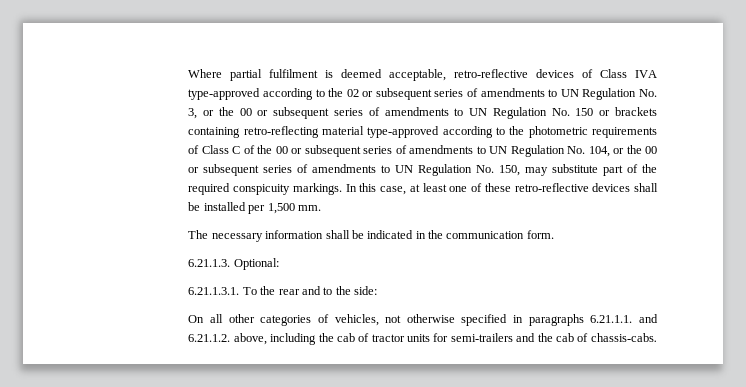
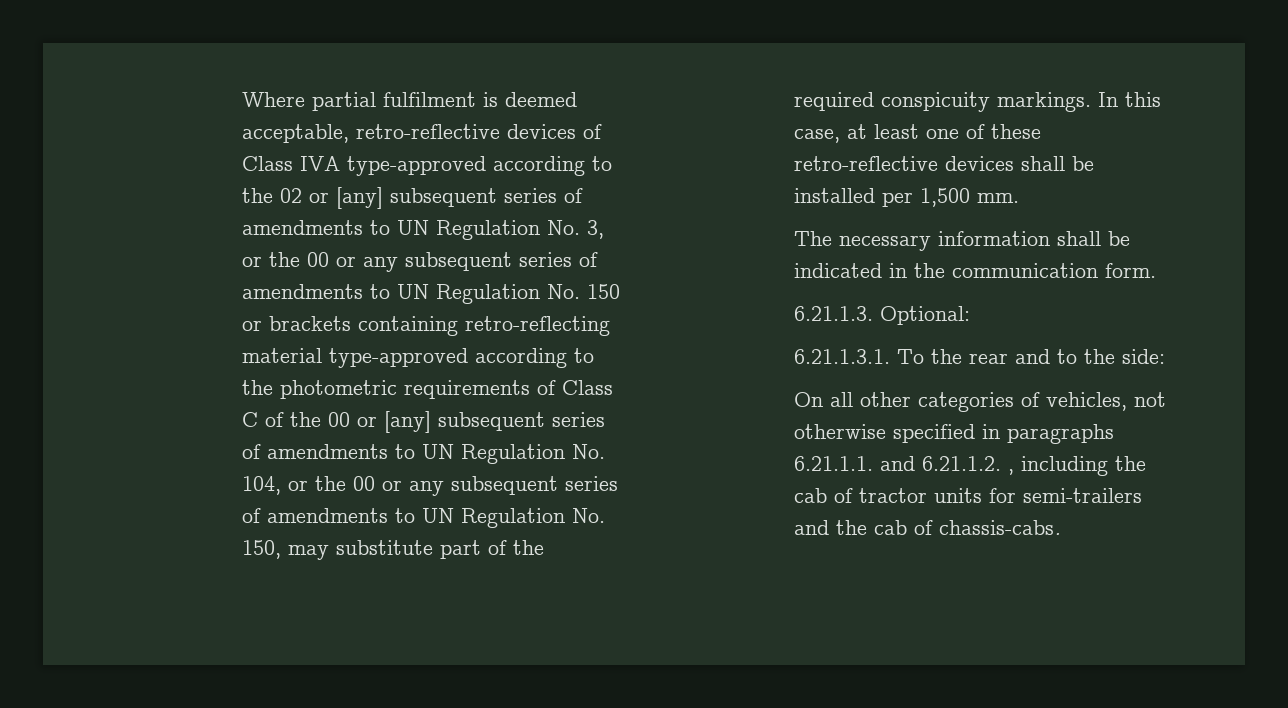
- Where partial fulfilment is deemed acceptable, retro-reflective devices of Class IVA type-approved according to the 02 or subsequent series of amendments to UN Regulation No. 3, or the 00 or subsequent series of amendments to UN Regulation No. 150 or brackets containing retro-reflecting material type-approved according to the photometric requirements of Class C of the 00 or subsequent series of amendments to UN Regulation No. 104, or the 00 or subsequent series of amendments to UN Regulation No. 150, may substitute part of the required conspicuity markings.
+ Where partial fulfilment is deemed acceptable, retro-reflective devices of Class IVA type-approved according to the 02 or [any] subsequent series of amendments to UN Regulation No. 3, or the 00 or any subsequent series of amendments to UN Regulation No. 150 or brackets containing retro-reflecting material type-approved according to the photometric requirements of Class C of the 00 or [any] subsequent series of amendments to UN Regulation No. 104, or the 00 or any subsequent series of amendments to UN Regulation No. 150, may substitute part of the required conspicuity markings.
- On all other categories of vehicles, not otherwise specified in paragraphs 6.21.1.1. and 6.21.1.2. above, including the cab of tractor units for semi-trailers and the cab of chassis-cabs.
+ On all other categories of vehicles, not otherwise specified in paragraphs 6.21.1.1. and 6.21.1.2. , including the cab of tractor units for semi-trailers and the cab of chassis-cabs.

